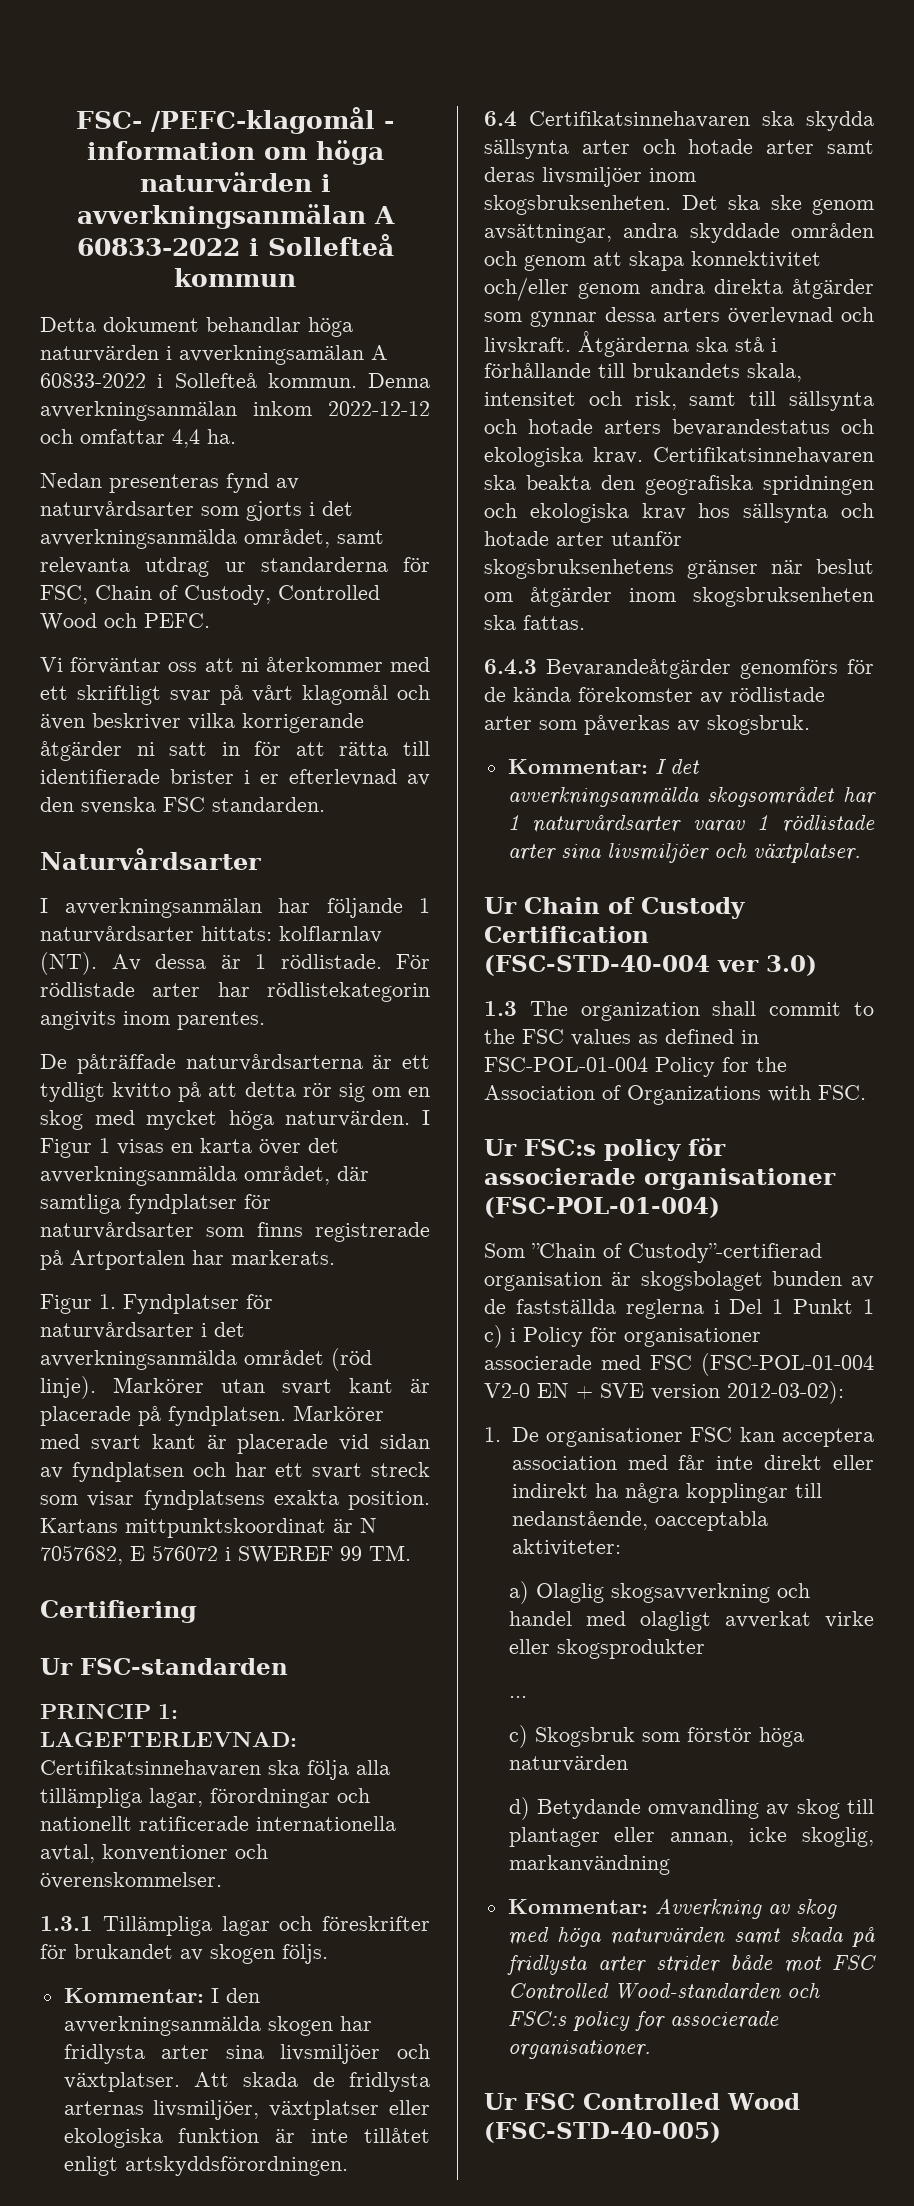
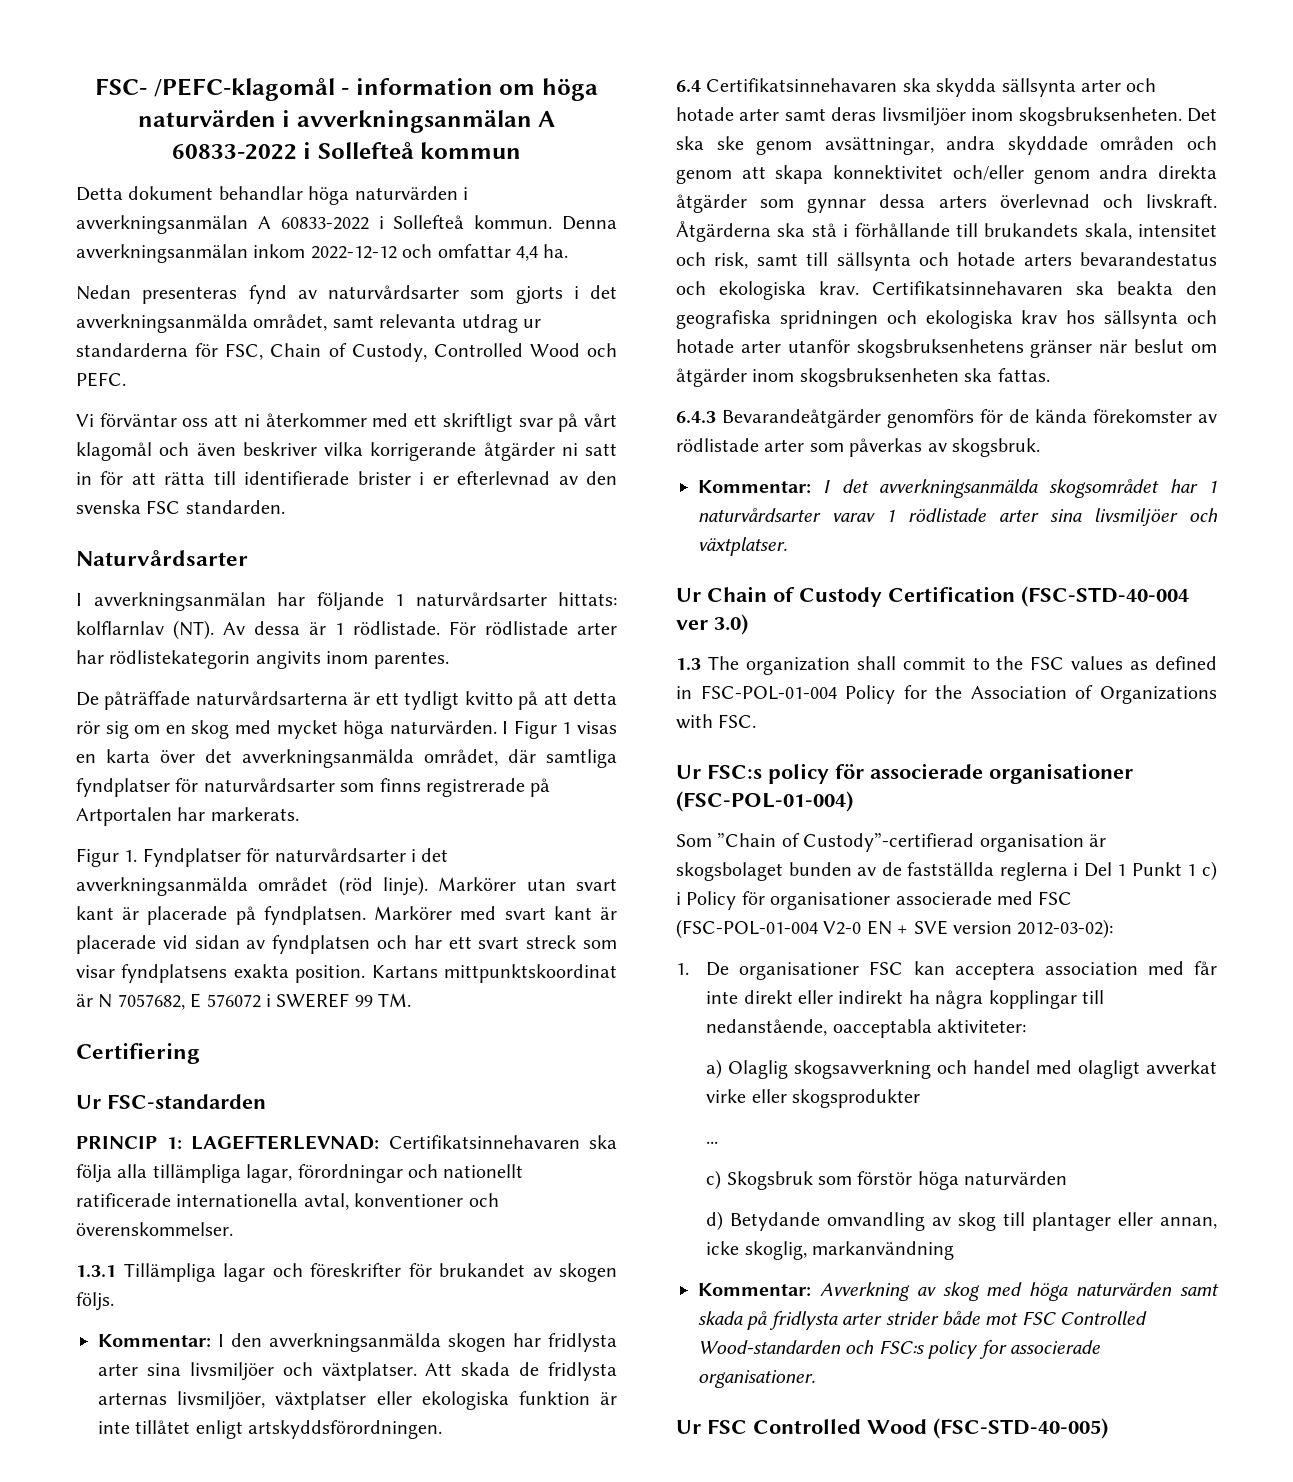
- Detta dokument behandlar höga naturvärden i avverkningsamälan A 60833-2022 i Sollefteå kommun.
+ Detta dokument behandlar höga naturvärden i avverkningsanmälan A 60833-2022 i Sollefteå kommun.

